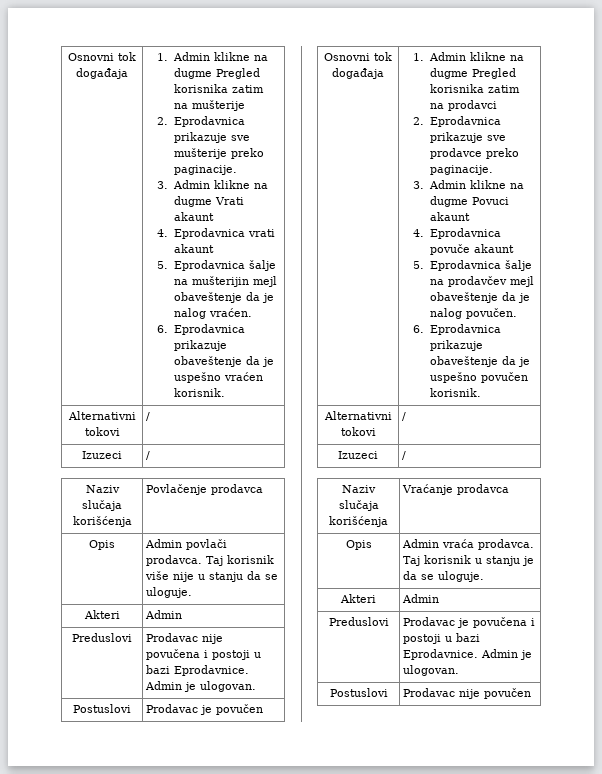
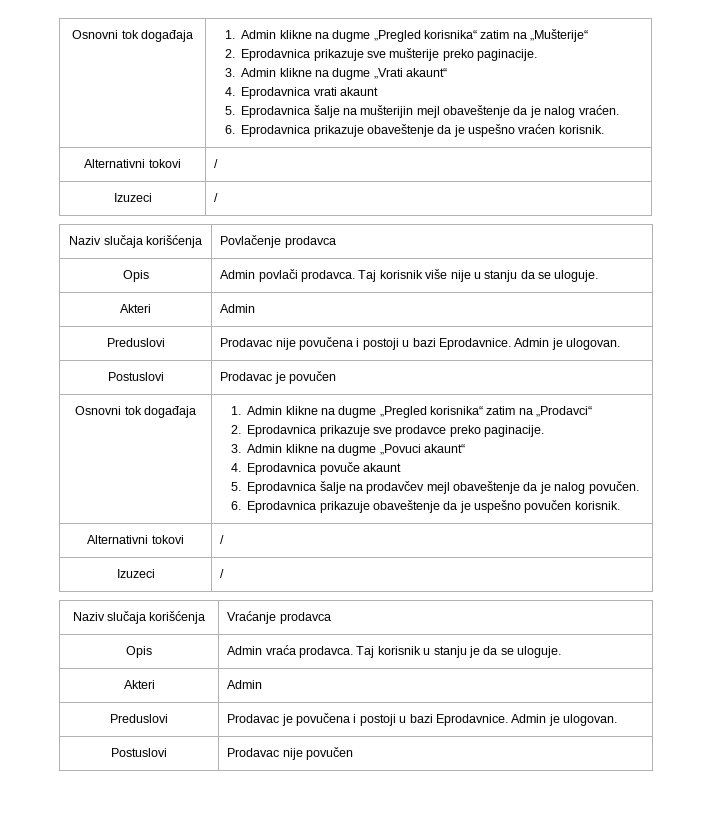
- Osnovni tok događaja | 1. Admin klikne na dugme Pregled korisnika zatim na mušterije
+ Osnovni tok događaja | 1. Admin klikne na dugme „Pregled korisnika“ zatim na „Mušterije“
- 3. Admin klikne na dugme Vrati akaunt
+ 3. Admin klikne na dugme „Vrati akaunt“
- 1. Admin klikne na dugme Pregled korisnika zatim na prodavci
+ 1. Admin klikne na dugme „Pregled korisnika“ zatim na „Prodavci“
- 3. Admin klikne na dugme Povuci akaunt
+ 3. Admin klikne na dugme „Povuci akaunt“

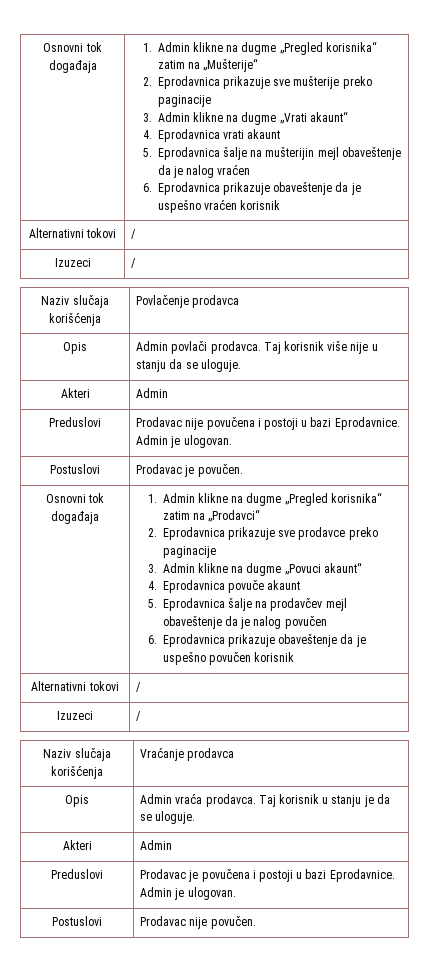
- 2. Eprodavnica prikazuje sve mušterije preko paginacije.
+ 2. Eprodavnica prikazuje sve mušterije preko paginacije
- 5. Eprodavnica šalje na mušterijin mejl obaveštenje da je nalog vraćen.
+ 5. Eprodavnica šalje na mušterijin mejl obaveštenje da je nalog vraćen
- 6. Eprodavnica prikazuje obaveštenje da je uspešno vraćen korisnik.
+ 6. Eprodavnica prikazuje obaveštenje da je uspešno vraćen korisnik
- Postuslovi | Prodavac je povučen
+ Postuslovi | Prodavac je povučen.
- 2. Eprodavnica prikazuje sve prodavce preko paginacije.
+ 2. Eprodavnica prikazuje sve prodavce preko paginacije
- 5. Eprodavnica šalje na prodavčev mejl obaveštenje da je nalog povučen.
+ 5. Eprodavnica šalje na prodavčev mejl obaveštenje da je nalog povučen
- 6. Eprodavnica prikazuje obaveštenje da je uspešno povučen korisnik.
+ 6. Eprodavnica prikazuje obaveštenje da je uspešno povučen korisnik
- Postuslovi | Prodavac nije povučen
+ Postuslovi | Prodavac nije povučen.

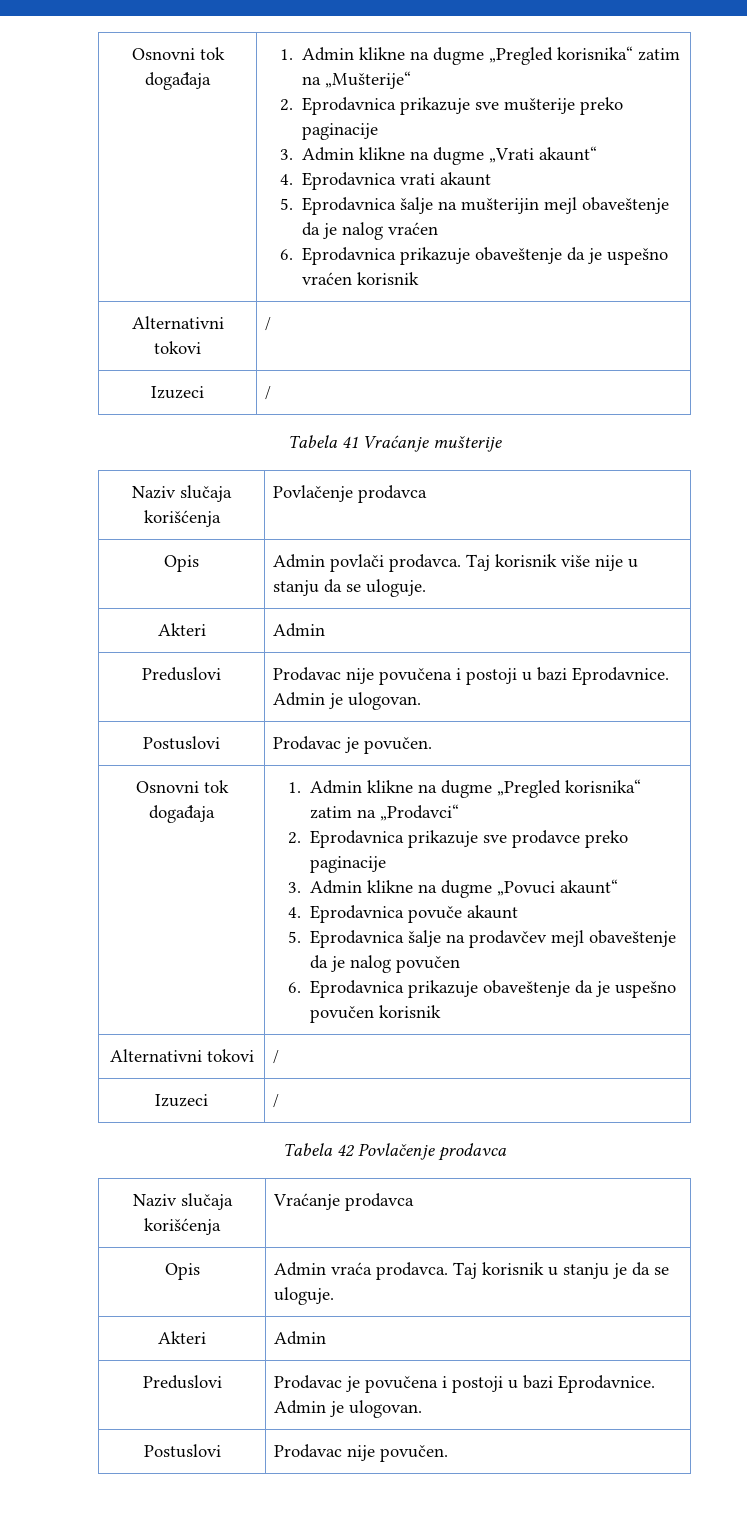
+ Tabela 41 Vraćanje mušterije
+ Tabela 42 Povlačenje prodavca

